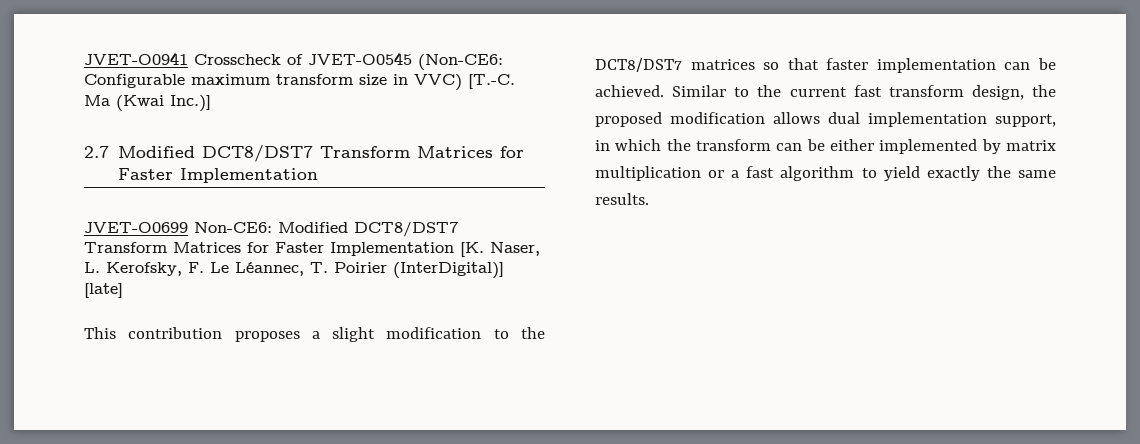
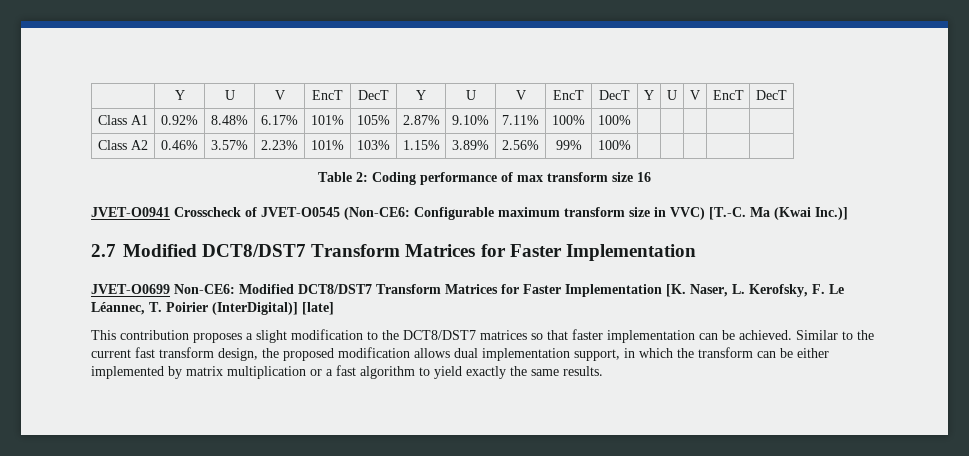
+ | Y | U | V | EncT | DecT | Y | U | V | EncT | DecT | Y | U | V | EncT | DecT
+ Class A1 | 0.92% | 8.48% | 6.17% | 101% | 105% | 2.87% | 9.10% | 7.11% | 100% | 100% | | | | |
+ Class A2 | 0.46% | 3.57% | 2.23% | 101% | 103% | 1.15% | 3.89% | 2.56% | 99% | 100% | | | | |
+ Table 2: Coding performance of max transform size 16

